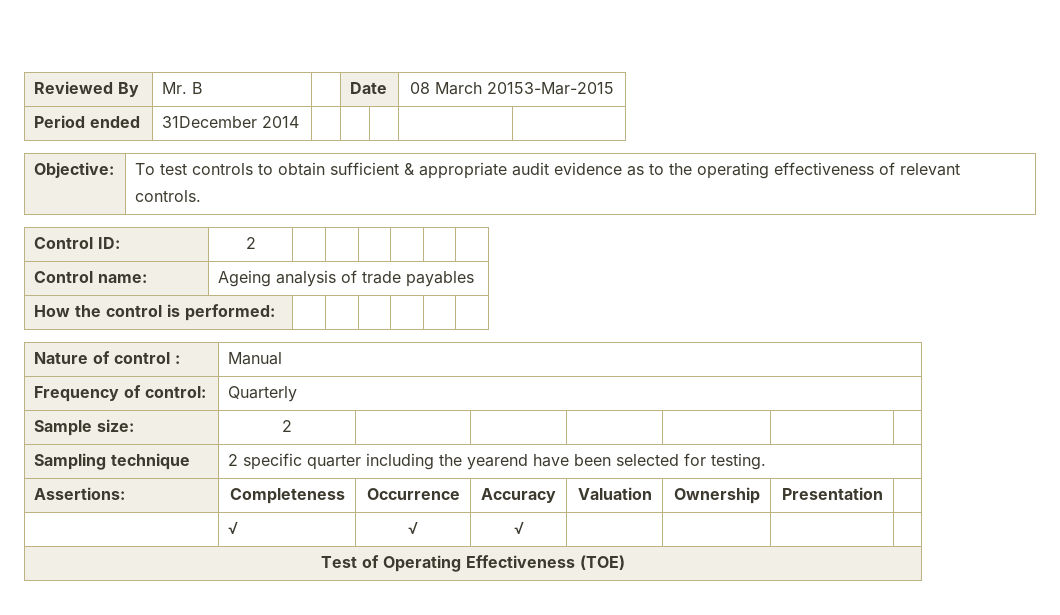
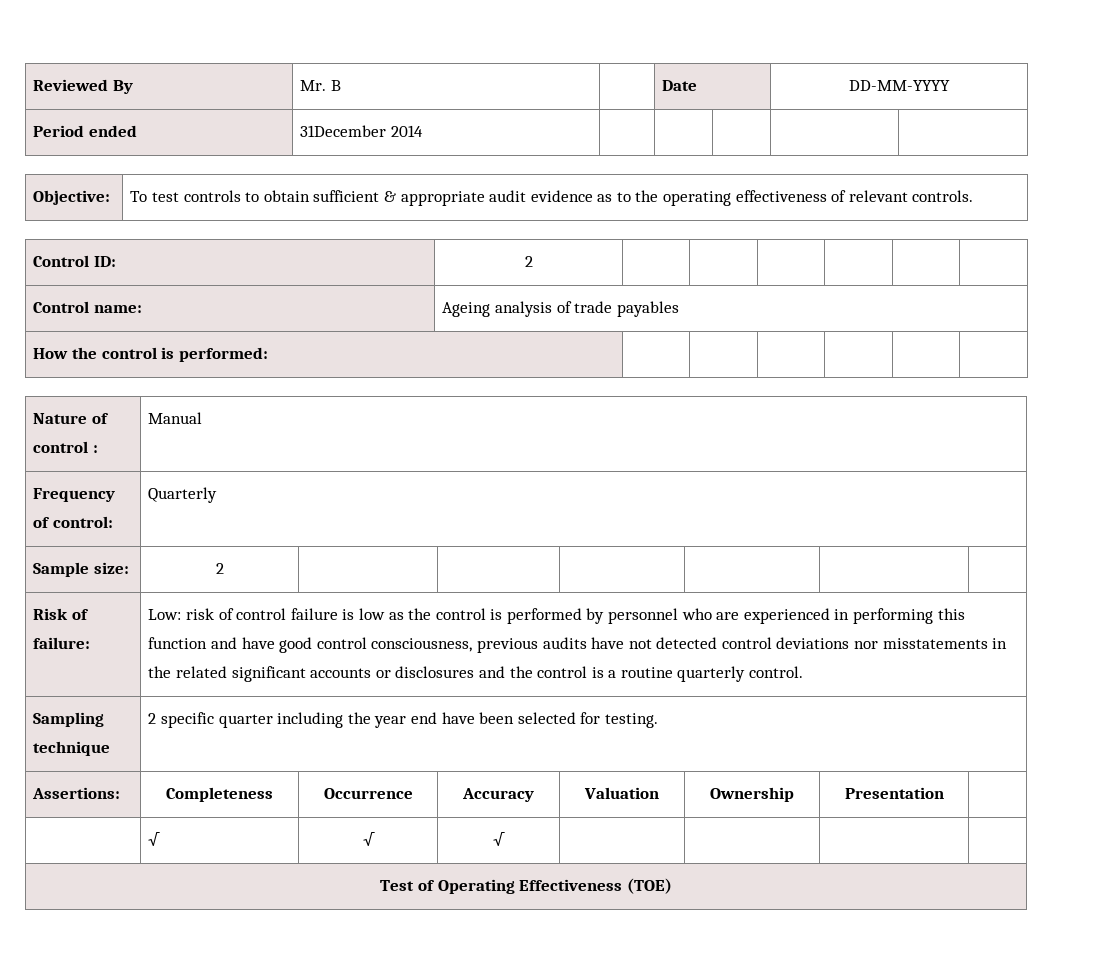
- Reviewed By | Mr. B | | Date | 08 March 20153-Mar-2015
+ Reviewed By | Mr. B | | Date | DD-MM-YYYY
+ Risk of failure: | Low: risk of control failure is low as the control is performed by personnel who are experienced in performing this function and have good control consciousness, previous audits have not detected control deviations nor misstatements in the related significant accounts or disclosures and the control is a routine quarterly control.
- Sampling technique | 2 specific quarter including the yearend have been selected for testing.
+ Sampling technique | 2 specific quarter including the year end have been selected for testing.

